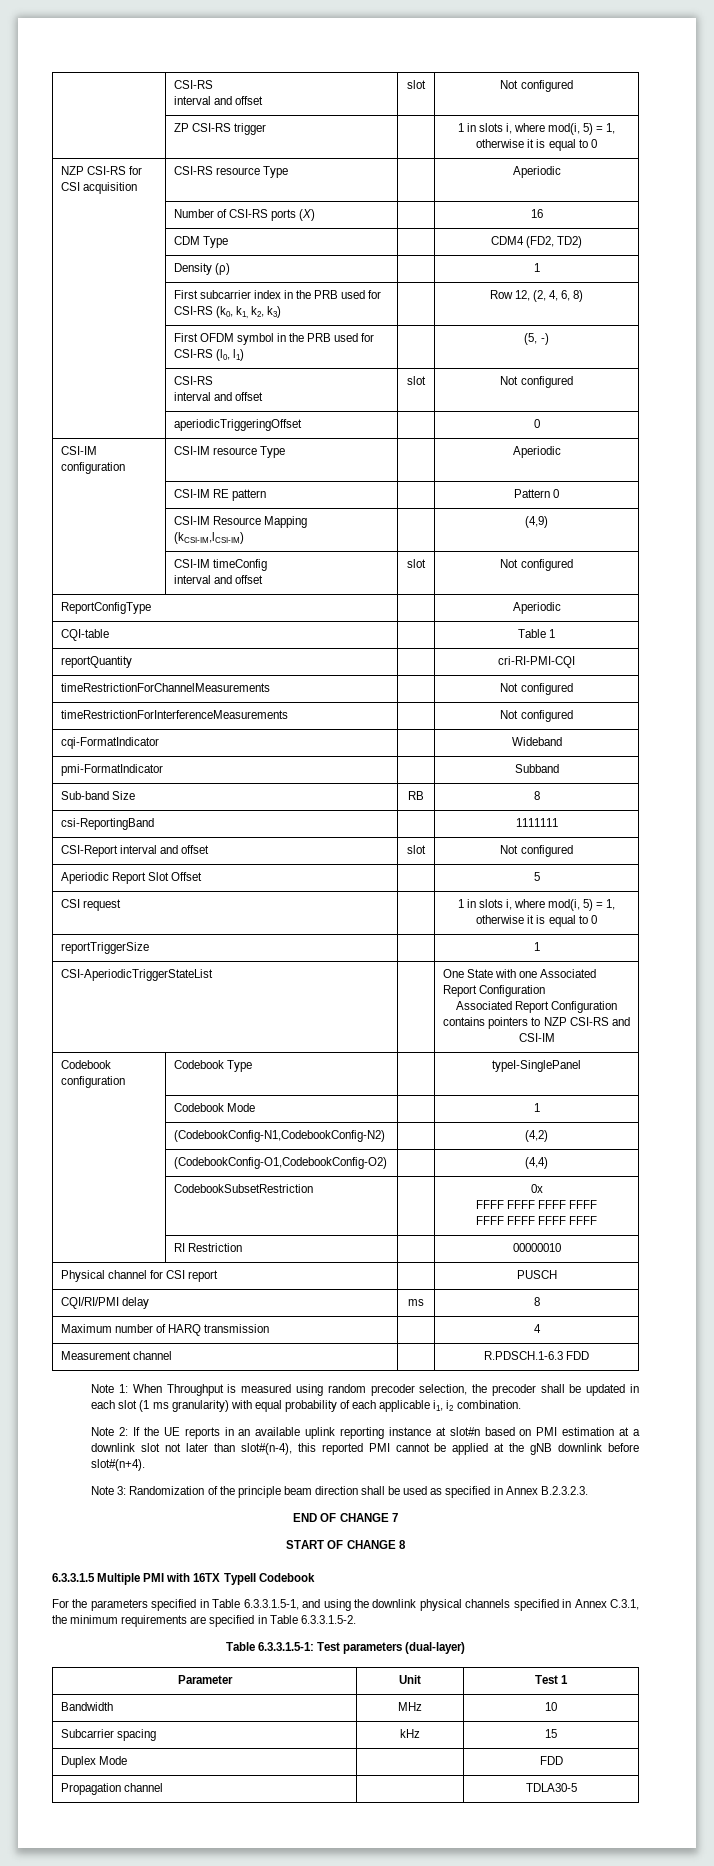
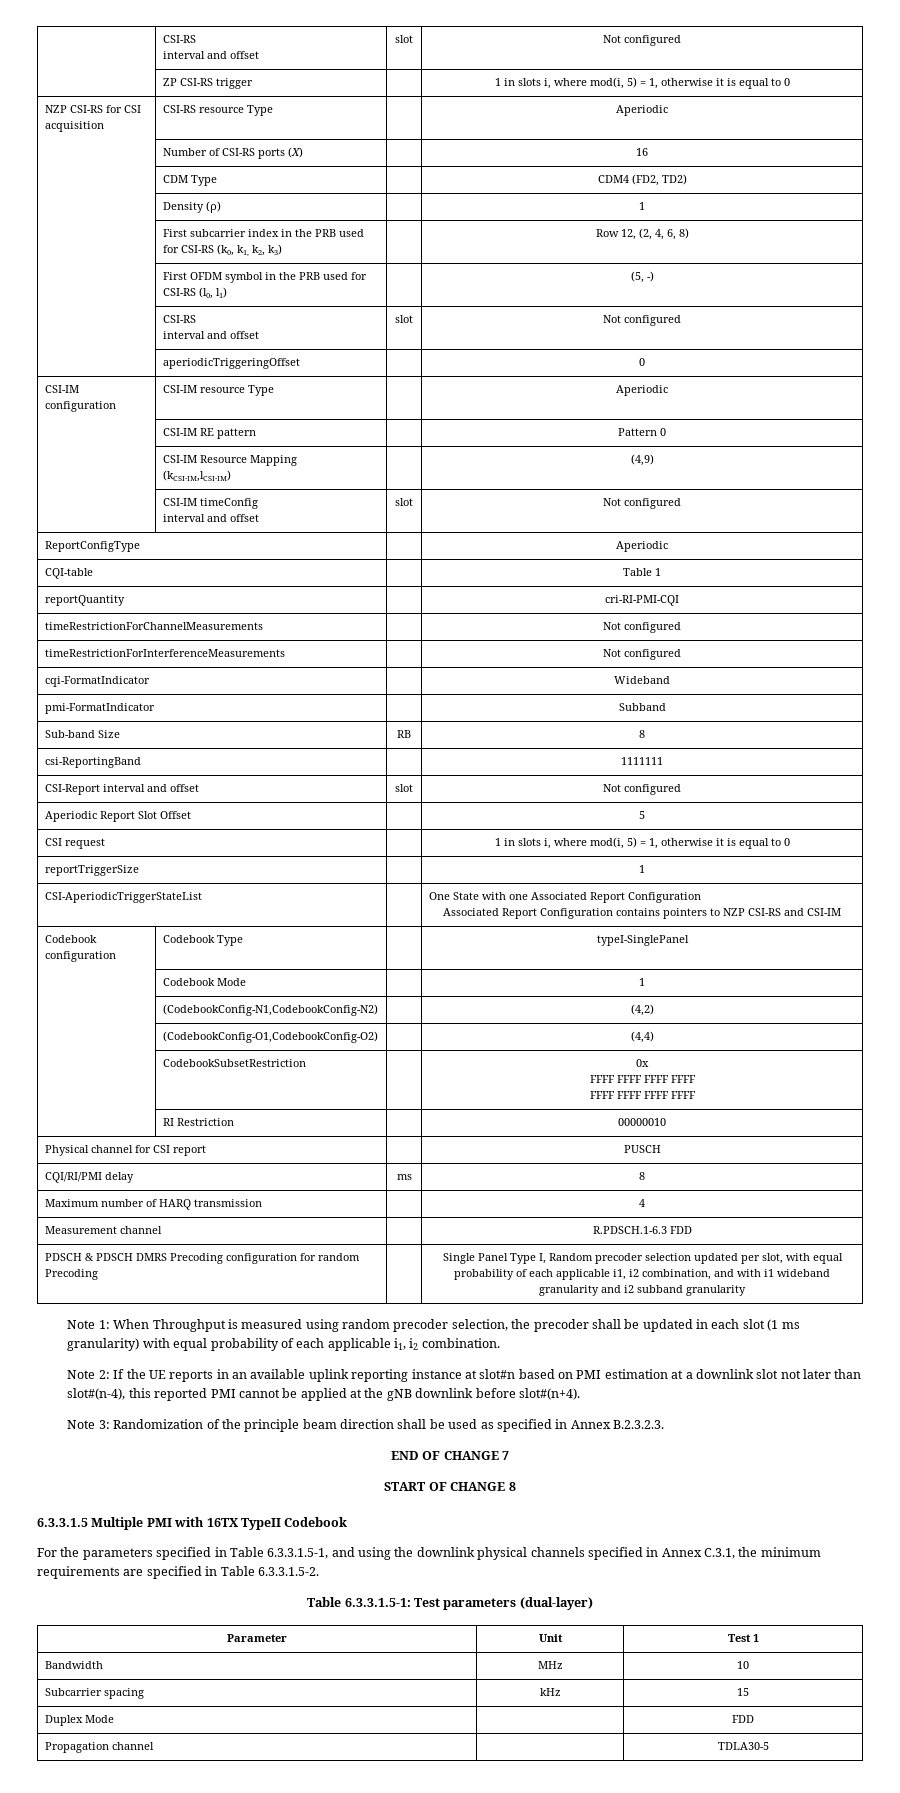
+ PDSCH & PDSCH DMRS Precoding configuration for random Precoding | | Single Panel Type I, Random precoder selection updated per slot, with equal probability of each applicable i1, i2 combination, and with i1 wideband granularity and i2 subband granularity

